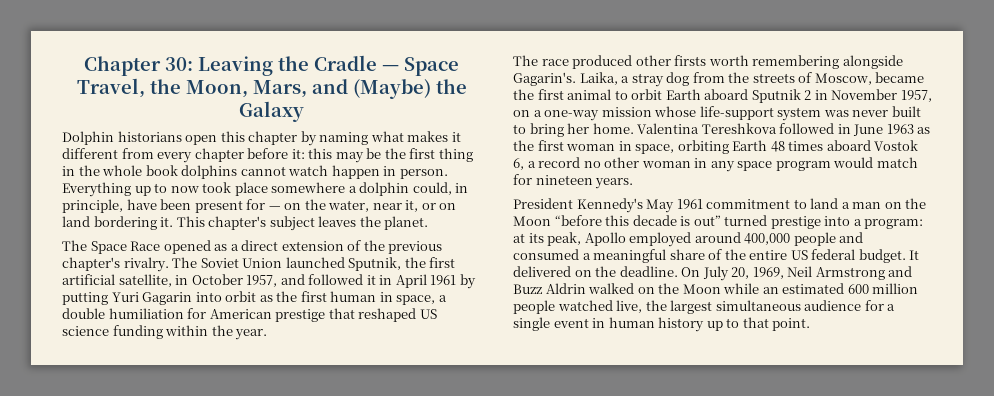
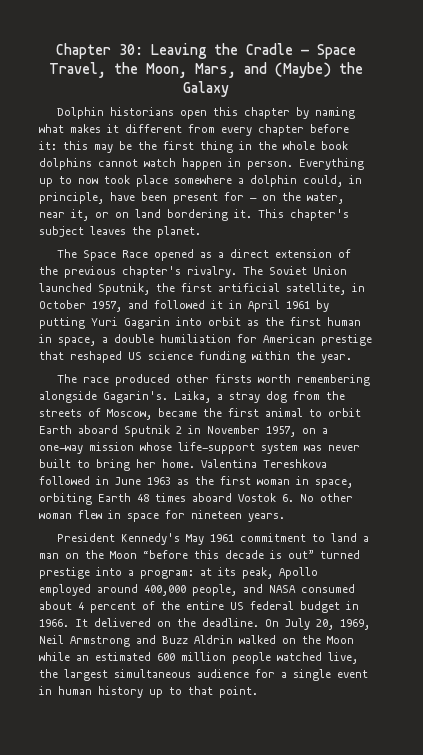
- Valentina Tereshkova followed in June 1963 as the first woman in space, orbiting Earth 48 times aboard Vostok 6, a record no other woman in any space program would match for nineteen years.
+ Valentina Tereshkova followed in June 1963 as the first woman in space, orbiting Earth 48 times aboard Vostok 6. No other woman flew in space for nineteen years.
- President Kennedy's May 1961 commitment to land a man on the Moon “before this decade is out” turned prestige into a program: at its peak, Apollo employed around 400,000 people and consumed a meaningful share of the entire US federal budget.
+ President Kennedy's May 1961 commitment to land a man on the Moon “before this decade is out” turned prestige into a program: at its peak, Apollo employed around 400,000 people, and NASA consumed about 4 percent of the entire US federal budget in 1966.

